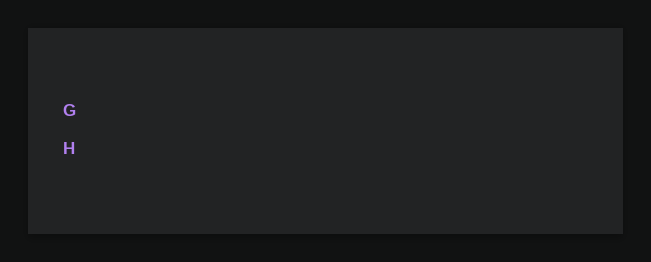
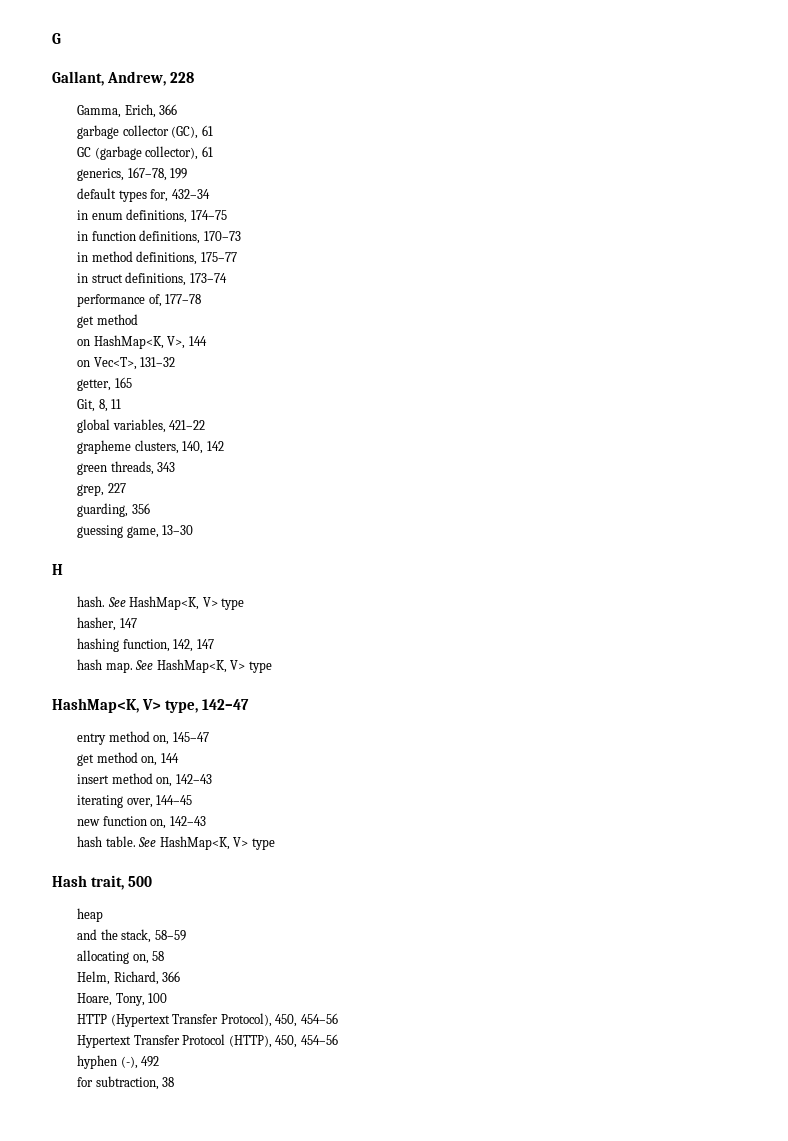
+ Gallant, Andrew, 228
+ Gamma, Erich, 366
+ garbage collector (GC), 61
+ GC (garbage collector), 61
+ generics, 167–78, 199
+ default types for, 432–34
+ in enum definitions, 174–75
+ in function definitions, 170–73
+ in method definitions, 175–77
+ in struct definitions, 173–74
+ performance of, 177–78
+ get method
+ on HashMap<K, V>, 144
+ on Vec<T>, 131–32
+ getter, 165
+ Git, 8, 11
+ global variables, 421–22
+ grapheme clusters, 140, 142
+ green threads, 343
+ grep, 227
+ guarding, 356
+ guessing game, 13–30
  H
+ hash. See HashMap<K, V> type
+ hasher, 147
+ hashing function, 142, 147
+ hash map. See HashMap<K, V> type
+ HashMap<K, V> type, 142–47
+ entry method on, 145–47
+ get method on, 144
+ insert method on, 142–43
+ iterating over, 144–45
+ new function on, 142–43
+ hash table. See HashMap<K, V> type
+ Hash trait, 500
+ heap
+ and the stack, 58–59
+ allocating on, 58
+ Helm, Richard, 366
+ Hoare, Tony, 100
+ HTTP (Hypertext Transfer Protocol), 450, 454–56
+ Hypertext Transfer Protocol (HTTP), 450, 454–56
+ hyphen (-), 492
+ for subtraction, 38

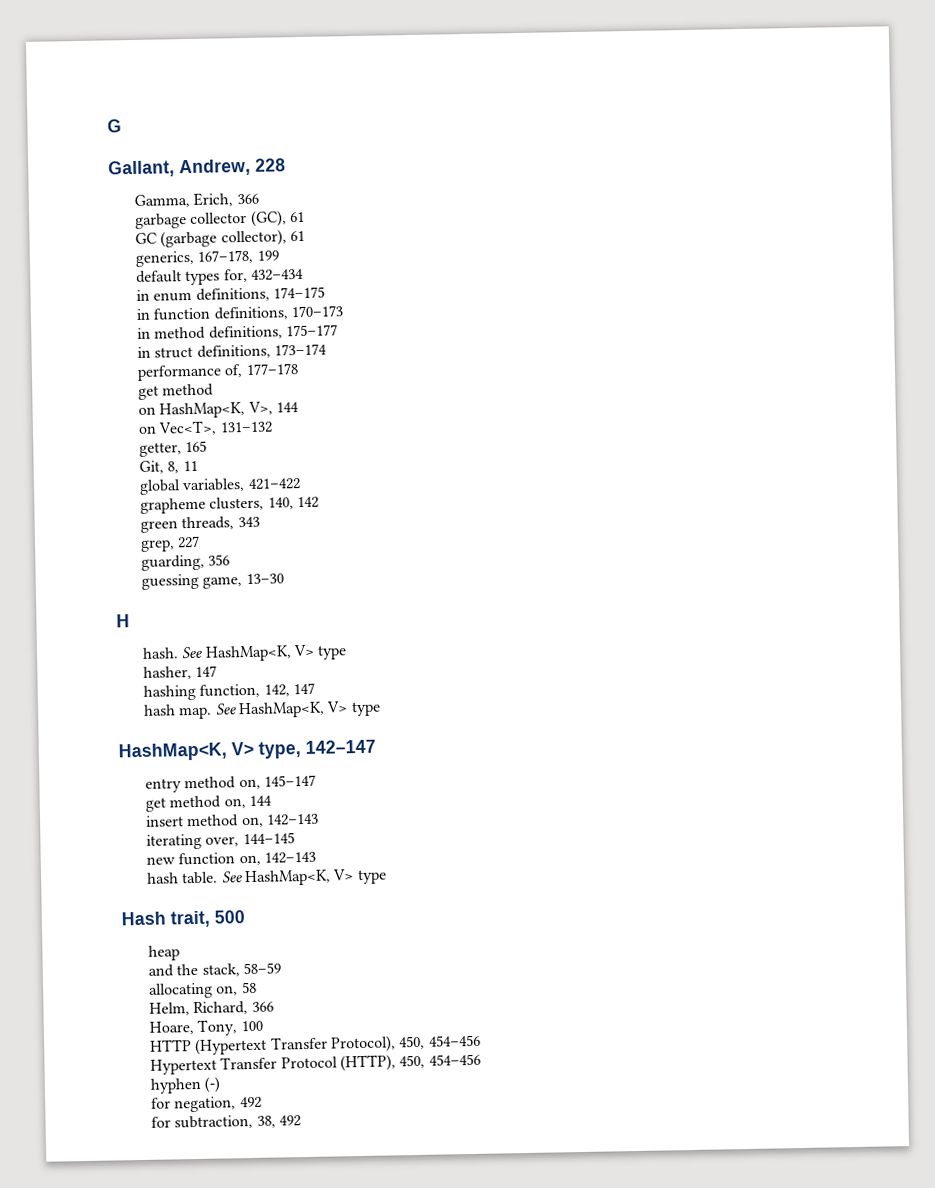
- generics, 167–78, 199
+ generics, 167–178, 199
- default types for, 432–34
+ default types for, 432–434
- in enum definitions, 174–75
+ in enum definitions, 174–175
- in function definitions, 170–73
+ in function definitions, 170–173
- in method definitions, 175–77
+ in method definitions, 175–177
- in struct definitions, 173–74
+ in struct definitions, 173–174
- performance of, 177–78
+ performance of, 177–178
- on Vec<T>, 131–32
+ on Vec<T>, 131–132
- global variables, 421–22
+ global variables, 421–422
- HashMap<K, V> type, 142–47
+ HashMap<K, V> type, 142–147
- entry method on, 145–47
+ entry method on, 145–147
- insert method on, 142–43
+ insert method on, 142–143
- iterating over, 144–45
+ iterating over, 144–145
- new function on, 142–43
+ new function on, 142–143
- HTTP (Hypertext Transfer Protocol), 450, 454–56
+ HTTP (Hypertext Transfer Protocol), 450, 454–456
- Hypertext Transfer Protocol (HTTP), 450, 454–56
+ Hypertext Transfer Protocol (HTTP), 450, 454–456
- hyphen (-), 492
+ hyphen (-)
+ for negation, 492
- for subtraction, 38
+ for subtraction, 38, 492

